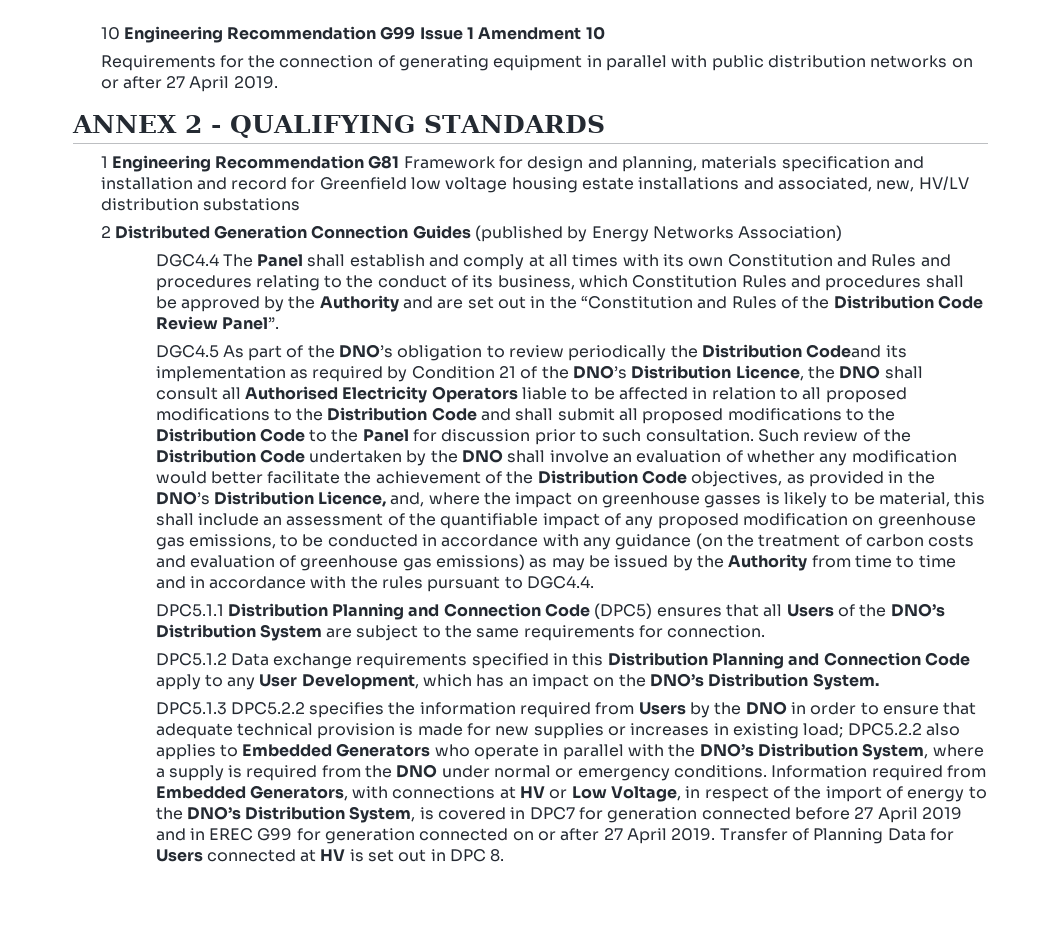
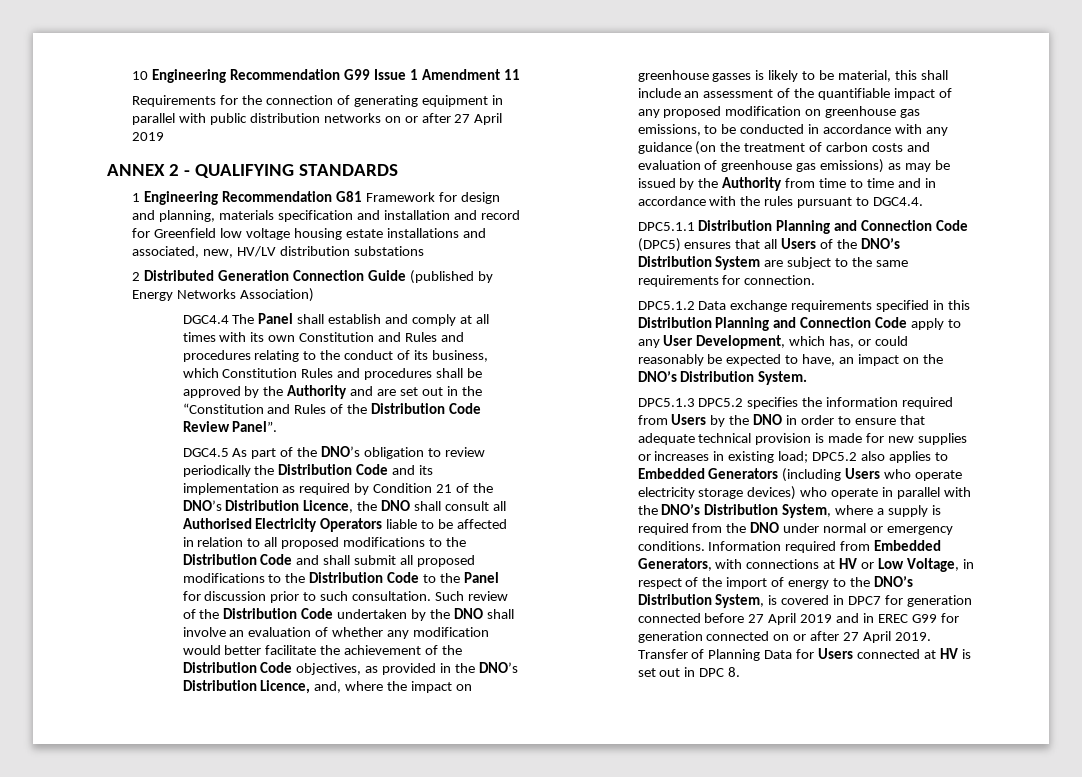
- 10 Engineering Recommendation G99 Issue 1 Amendment 10
+ 10 Engineering Recommendation G99 Issue 1 Amendment 11
- Requirements for the connection of generating equipment in parallel with public distribution networks on or after 27 April 2019.
+ Requirements for the connection of generating equipment in parallel with public distribution networks on or after 27 April 2019
- 2 Distributed Generation Connection Guides (published by Energy Networks Association)
+ 2 Distributed Generation Connection Guide (published by Energy Networks Association)
- DGC4.5 As part of the DNO’s obligation to review periodically the Distribution Codeand its implementation as required by Condition 21 of the DNO’s Distribution Licence, the DNO shall consult all Authorised Electricity Operators liable to be affected in relation to all proposed modifications to the Distribution Code and shall submit all proposed modifications to the Distribution Code to the Panel for discussion prior to such consultation.
+ DGC4.5 As part of the DNO’s obligation to review periodically the Distribution Code and its implementation as required by Condition 21 of the DNO’s Distribution Licence, the DNO shall consult all Authorised Electricity Operators liable to be affected in relation to all proposed modifications to the Distribution Code and shall submit all proposed modifications to the Distribution Code to the Panel for discussion prior to such consultation.
- DPC5.1.2 Data exchange requirements specified in this Distribution Planning and Connection Code apply to any User Development, which has an impact on the DNO’s Distribution System.
+ DPC5.1.2 Data exchange requirements specified in this Distribution Planning and Connection Code apply to any User Development, which has, or could reasonably be expected to have, an impact on the DNO’s Distribution System.
- DPC5.1.3 DPC5.2.2 specifies the information required from Users by the DNO in order to ensure that adequate technical provision is made for new supplies or increases in existing load; DPC5.2.2 also applies to Embedded Generators who operate in parallel with the DNO’s Distribution System, where a supply is required from the DNO under normal or emergency conditions.
+ DPC5.1.3 DPC5.2 specifies the information required from Users by the DNO in order to ensure that adequate technical provision is made for new supplies or increases in existing load; DPC5.2 also applies to Embedded Generators (including Users who operate electricity storage devices) who operate in parallel with the DNO’s Distribution System, where a supply is required from the DNO under normal or emergency conditions.

